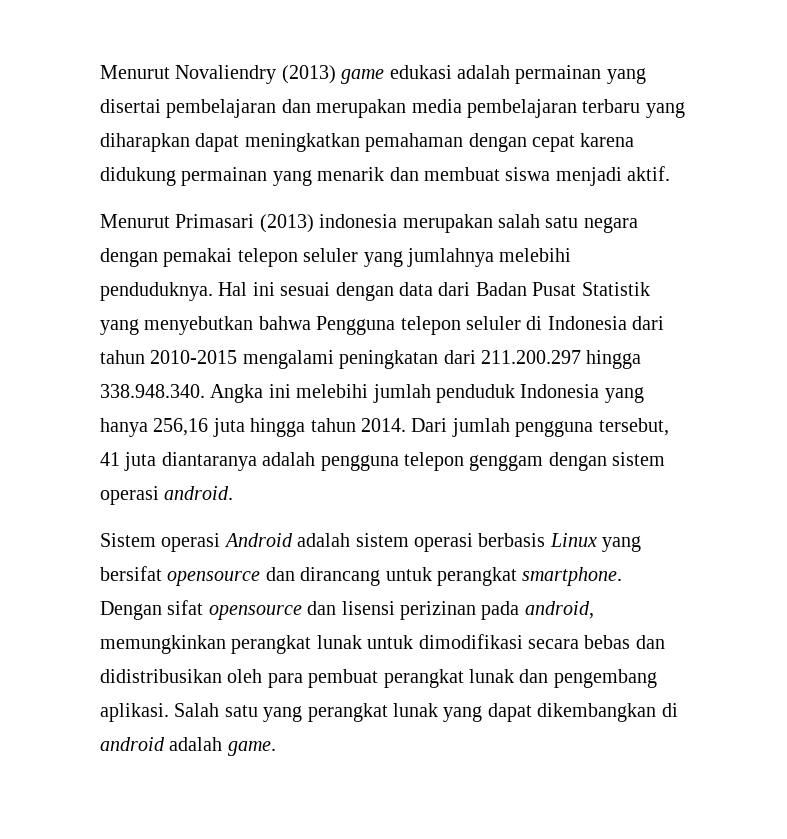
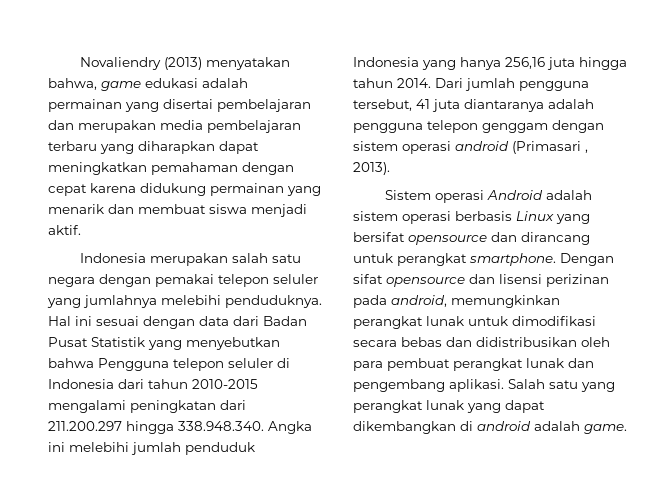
- Menurut Novaliendry (2013) game edukasi adalah permainan yang disertai pembelajaran dan merupakan media pembelajaran terbaru yang diharapkan dapat meningkatkan pemahaman dengan cepat karena didukung permainan yang menarik dan membuat siswa menjadi aktif.
+ Novaliendry (2013) menyatakan bahwa, game edukasi adalah permainan yang disertai pembelajaran dan merupakan media pembelajaran terbaru yang diharapkan dapat meningkatkan pemahaman dengan cepat karena didukung permainan yang menarik dan membuat siswa menjadi aktif.
- Menurut Primasari (2013) indonesia merupakan salah satu negara dengan pemakai telepon seluler yang jumlahnya melebihi penduduknya.
+ Indonesia merupakan salah satu negara dengan pemakai telepon seluler yang jumlahnya melebihi penduduknya.
- Dari jumlah pengguna tersebut, 41 juta diantaranya adalah pengguna telepon genggam dengan sistem operasi android.
+ Dari jumlah pengguna tersebut, 41 juta diantaranya adalah pengguna telepon genggam dengan sistem operasi android (Primasari , 2013).

